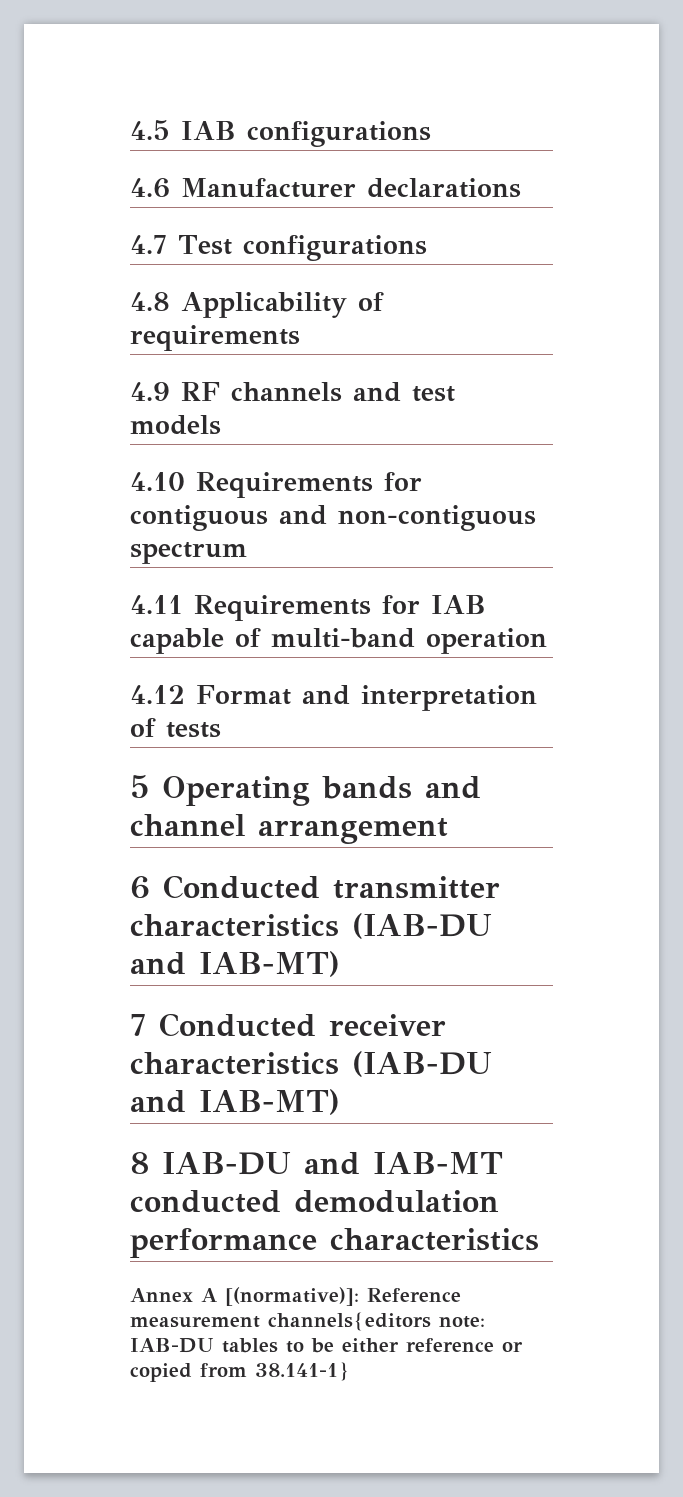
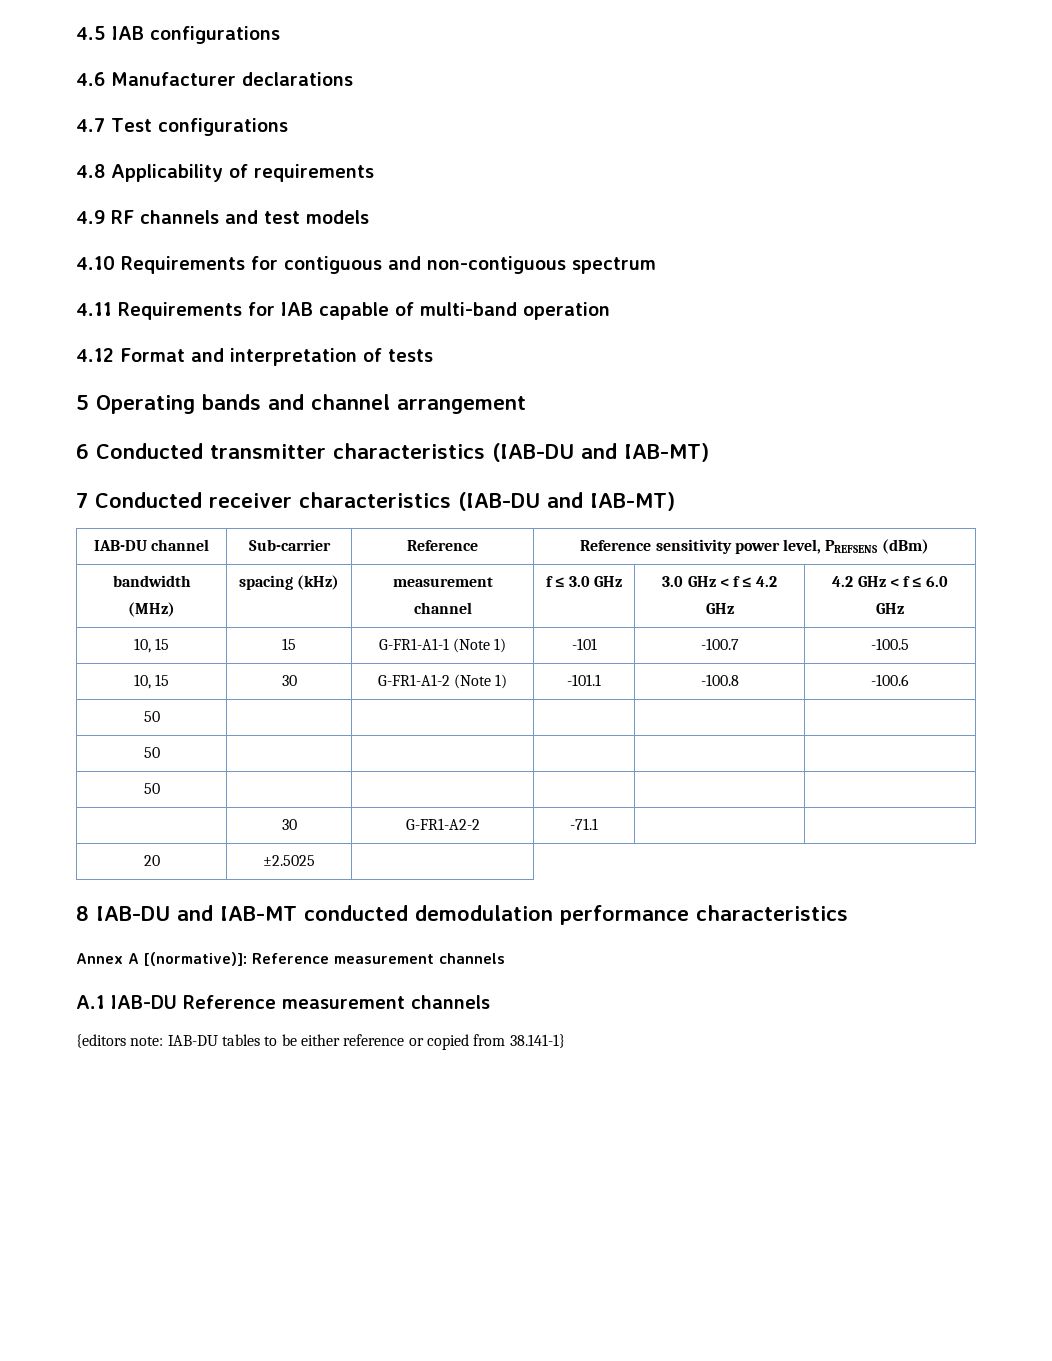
+ IAB-DU channel | Sub-carrier | Reference | Reference sensitivity power level, PREFSENS (dBm)
+ bandwidth (MHz) | spacing (kHz) | measurement channel | f ≤ 3.0 GHz | 3.0 GHz < f ≤ 4.2 GHz | 4.2 GHz < f ≤ 6.0 GHz
+ 10, 15 | 15 | G-FR1-A1-1 (Note 1) | -101 | -100.7 | -100.5
+ 10, 15 | 30 | G-FR1-A1-2 (Note 1) | -101.1 | -100.8 | -100.6
+ 50 | | | | |
+ 50 | | | | |
+ 50 | | | | |
+ | 30 | G-FR1-A2-2 | -71.1 | |
+ 20 | ±2.5025 |
- Annex A [(normative)]: Reference measurement channels{editors note: IAB-DU tables to be either reference or copied from 38.141-1}
+ Annex A [(normative)]: Reference measurement channels
+ A.1 IAB-DU Reference measurement channels
+ {editors note: IAB-DU tables to be either reference or copied from 38.141-1}

